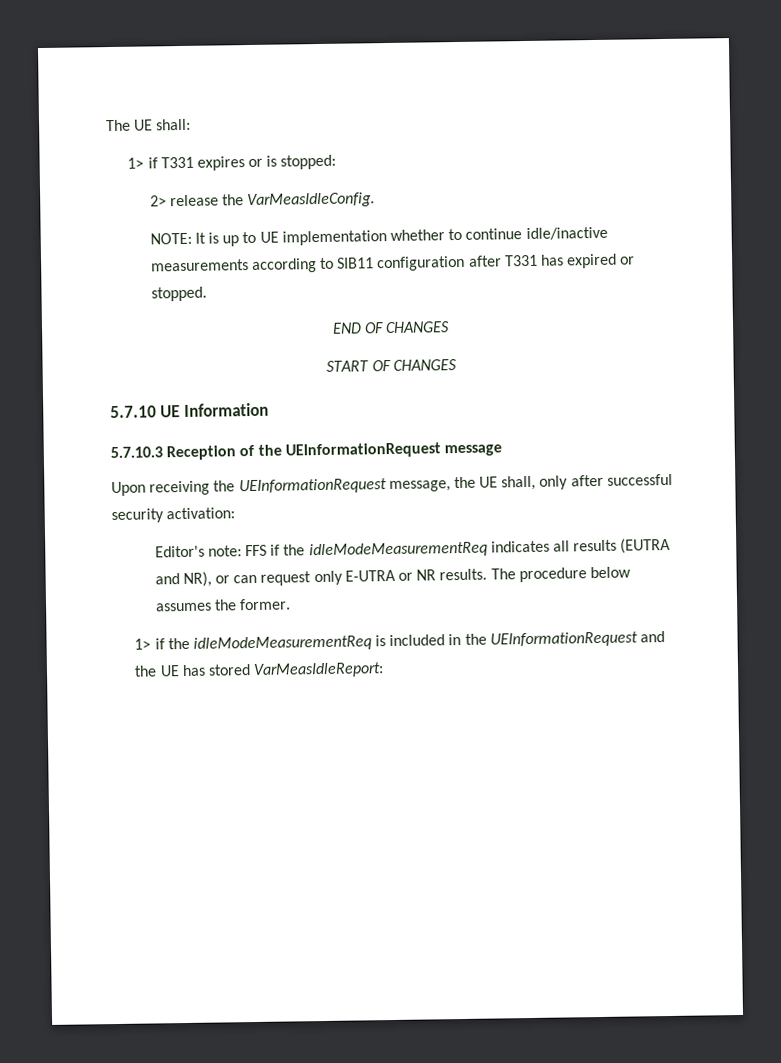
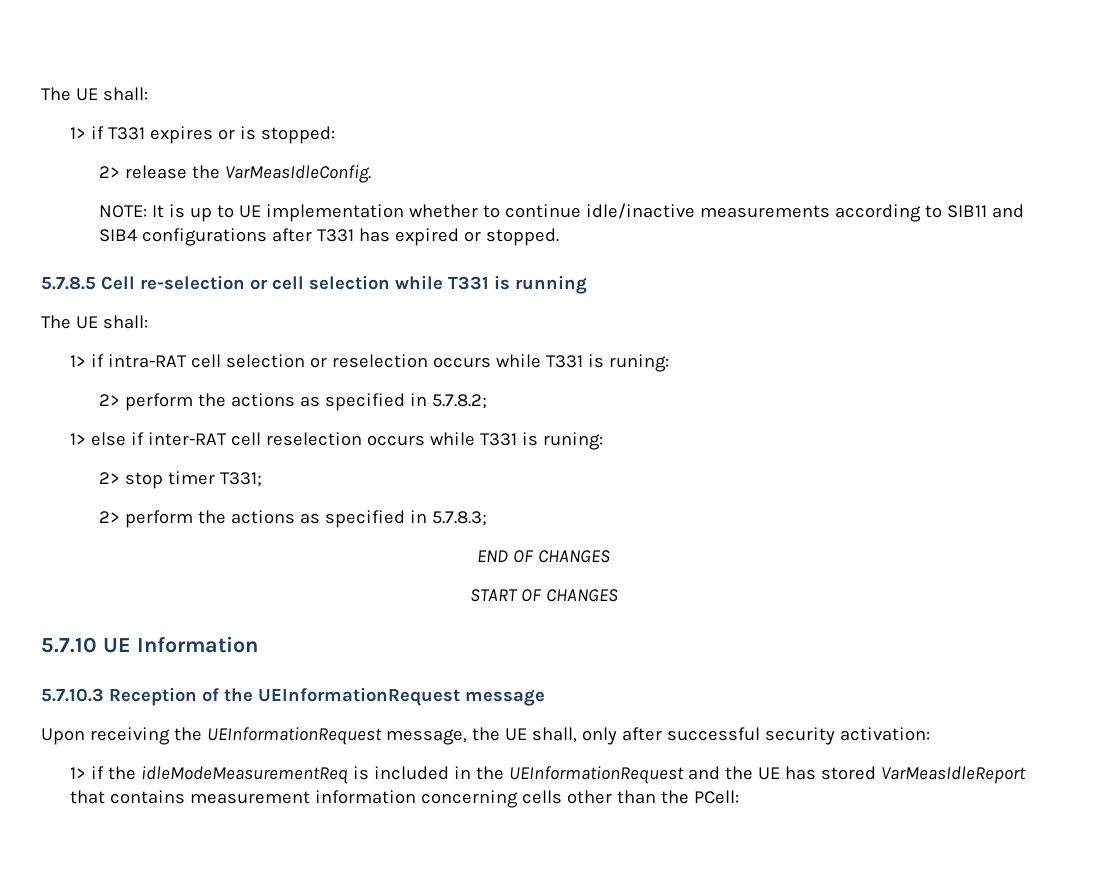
- NOTE: It is up to UE implementation whether to continue idle/inactive measurements according to SIB11 configuration after T331 has expired or stopped.
+ NOTE: It is up to UE implementation whether to continue idle/inactive measurements according to SIB11 and SIB4 configurations after T331 has expired or stopped.
+ 5.7.8.5 Cell re-selection or cell selection while T331 is running
+ The UE shall:
+ 1> if intra-RAT cell selection or reselection occurs while T331 is runing:
+ 2> perform the actions as specified in 5.7.8.2;
+ 1> else if inter-RAT cell reselection occurs while T331 is runing:
+ 2> stop timer T331;
+ 2> perform the actions as specified in 5.7.8.3;
- Editor's note: FFS if the idleModeMeasurementReq indicates all results (EUTRA and NR), or can request only E-UTRA or NR results. The procedure below assumes the former.
- 1> if the idleModeMeasurementReq is included in the UEInformationRequest and the UE has stored VarMeasIdleReport:
+ 1> if the idleModeMeasurementReq is included in the UEInformationRequest and the UE has stored VarMeasIdleReport that contains measurement information concerning cells other than the PCell:

